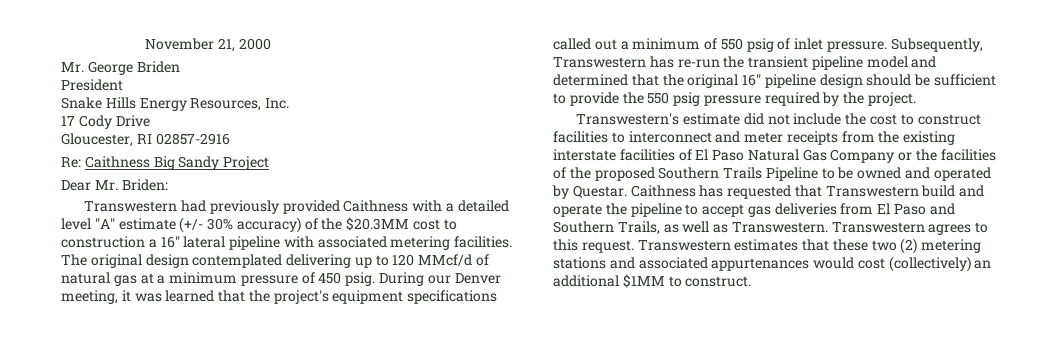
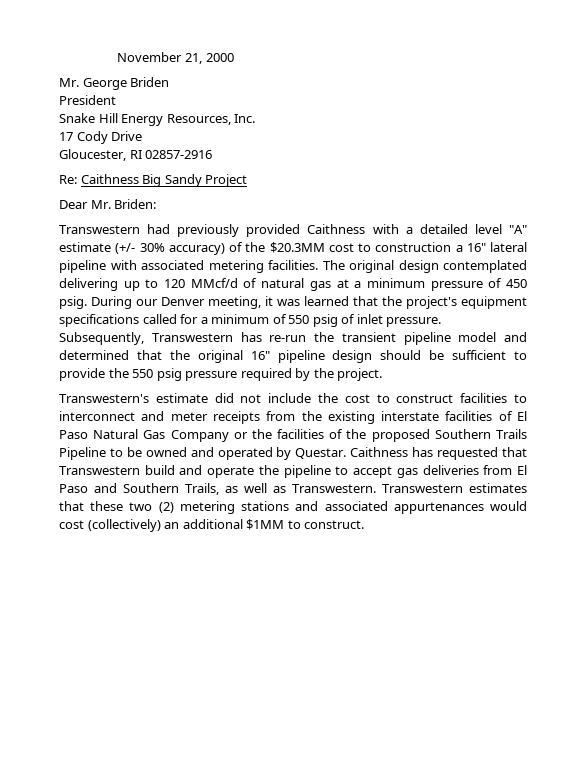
- Snake Hills Energy Resources, Inc.
+ Snake Hill Energy Resources, Inc.
- During our Denver meeting, it was learned that the project's equipment specifications called out a minimum of 550 psig of inlet pressure.
+ During our Denver meeting, it was learned that the project's equipment specifications called for a minimum of 550 psig of inlet pressure.
- Transwestern agrees to this request. Transwestern estimates that these two (2) metering stations and associated appurtenances would cost (collectively) an additional $1MM to construct.
+ Transwestern estimates that these two (2) metering stations and associated appurtenances would cost (collectively) an additional $1MM to construct.

